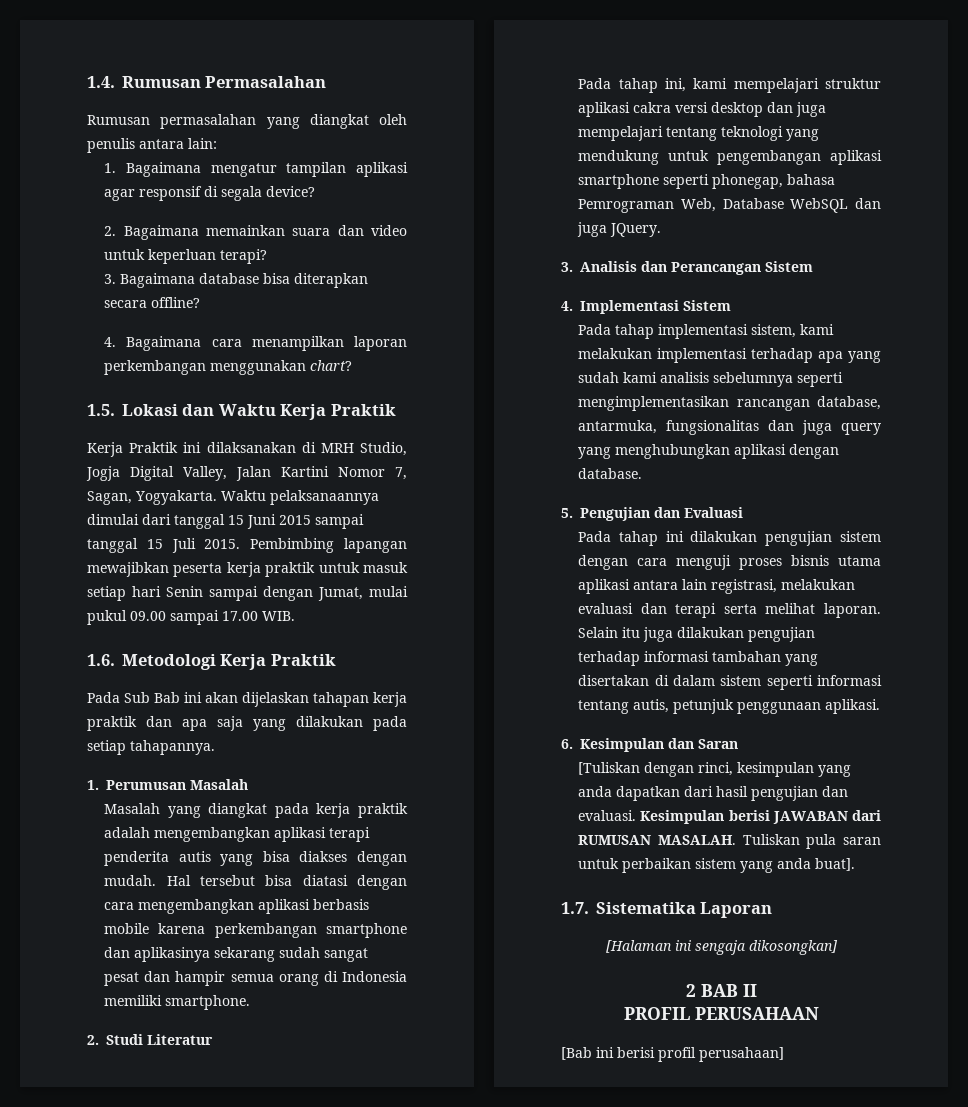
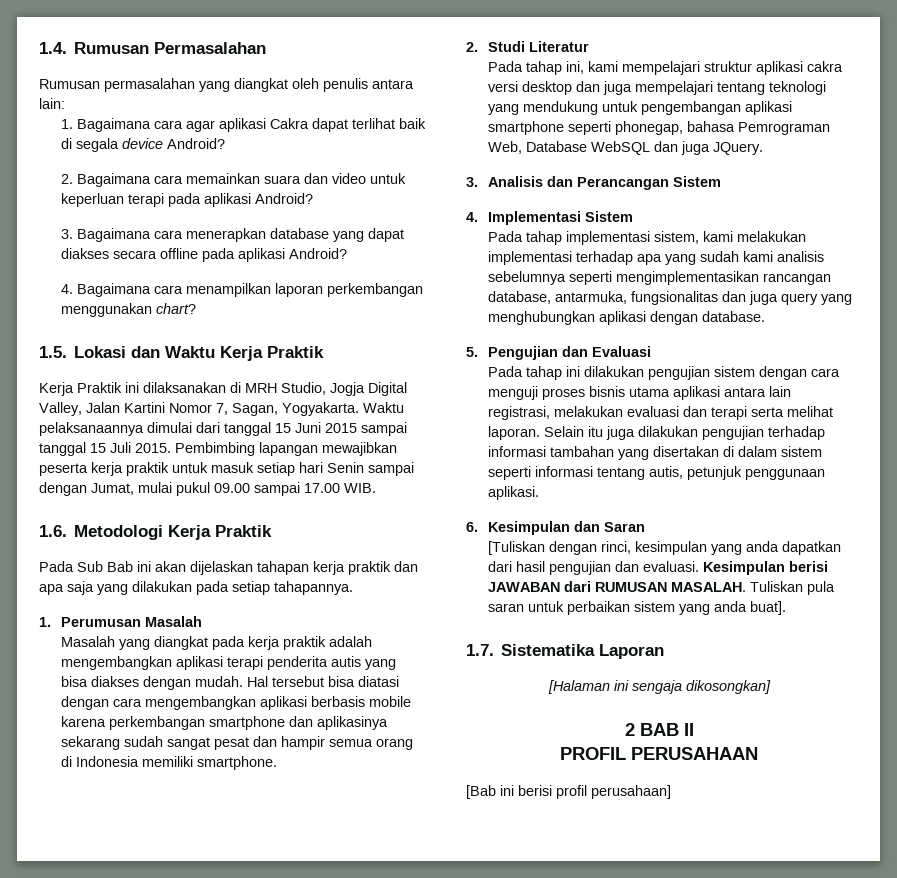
- 1. Bagaimana mengatur tampilan aplikasi agar responsif di segala device?
+ 1. Bagaimana cara agar aplikasi Cakra dapat terlihat baik di segala device Android?
- 2. Bagaimana memainkan suara dan video untuk keperluan terapi?
- 3. Bagaimana database bisa diterapkan secara offline?
+ 2. Bagaimana cara memainkan suara dan video untuk keperluan terapi pada aplikasi Android?
+ 3. Bagaimana cara menerapkan database yang dapat diakses secara offline pada aplikasi Android?

